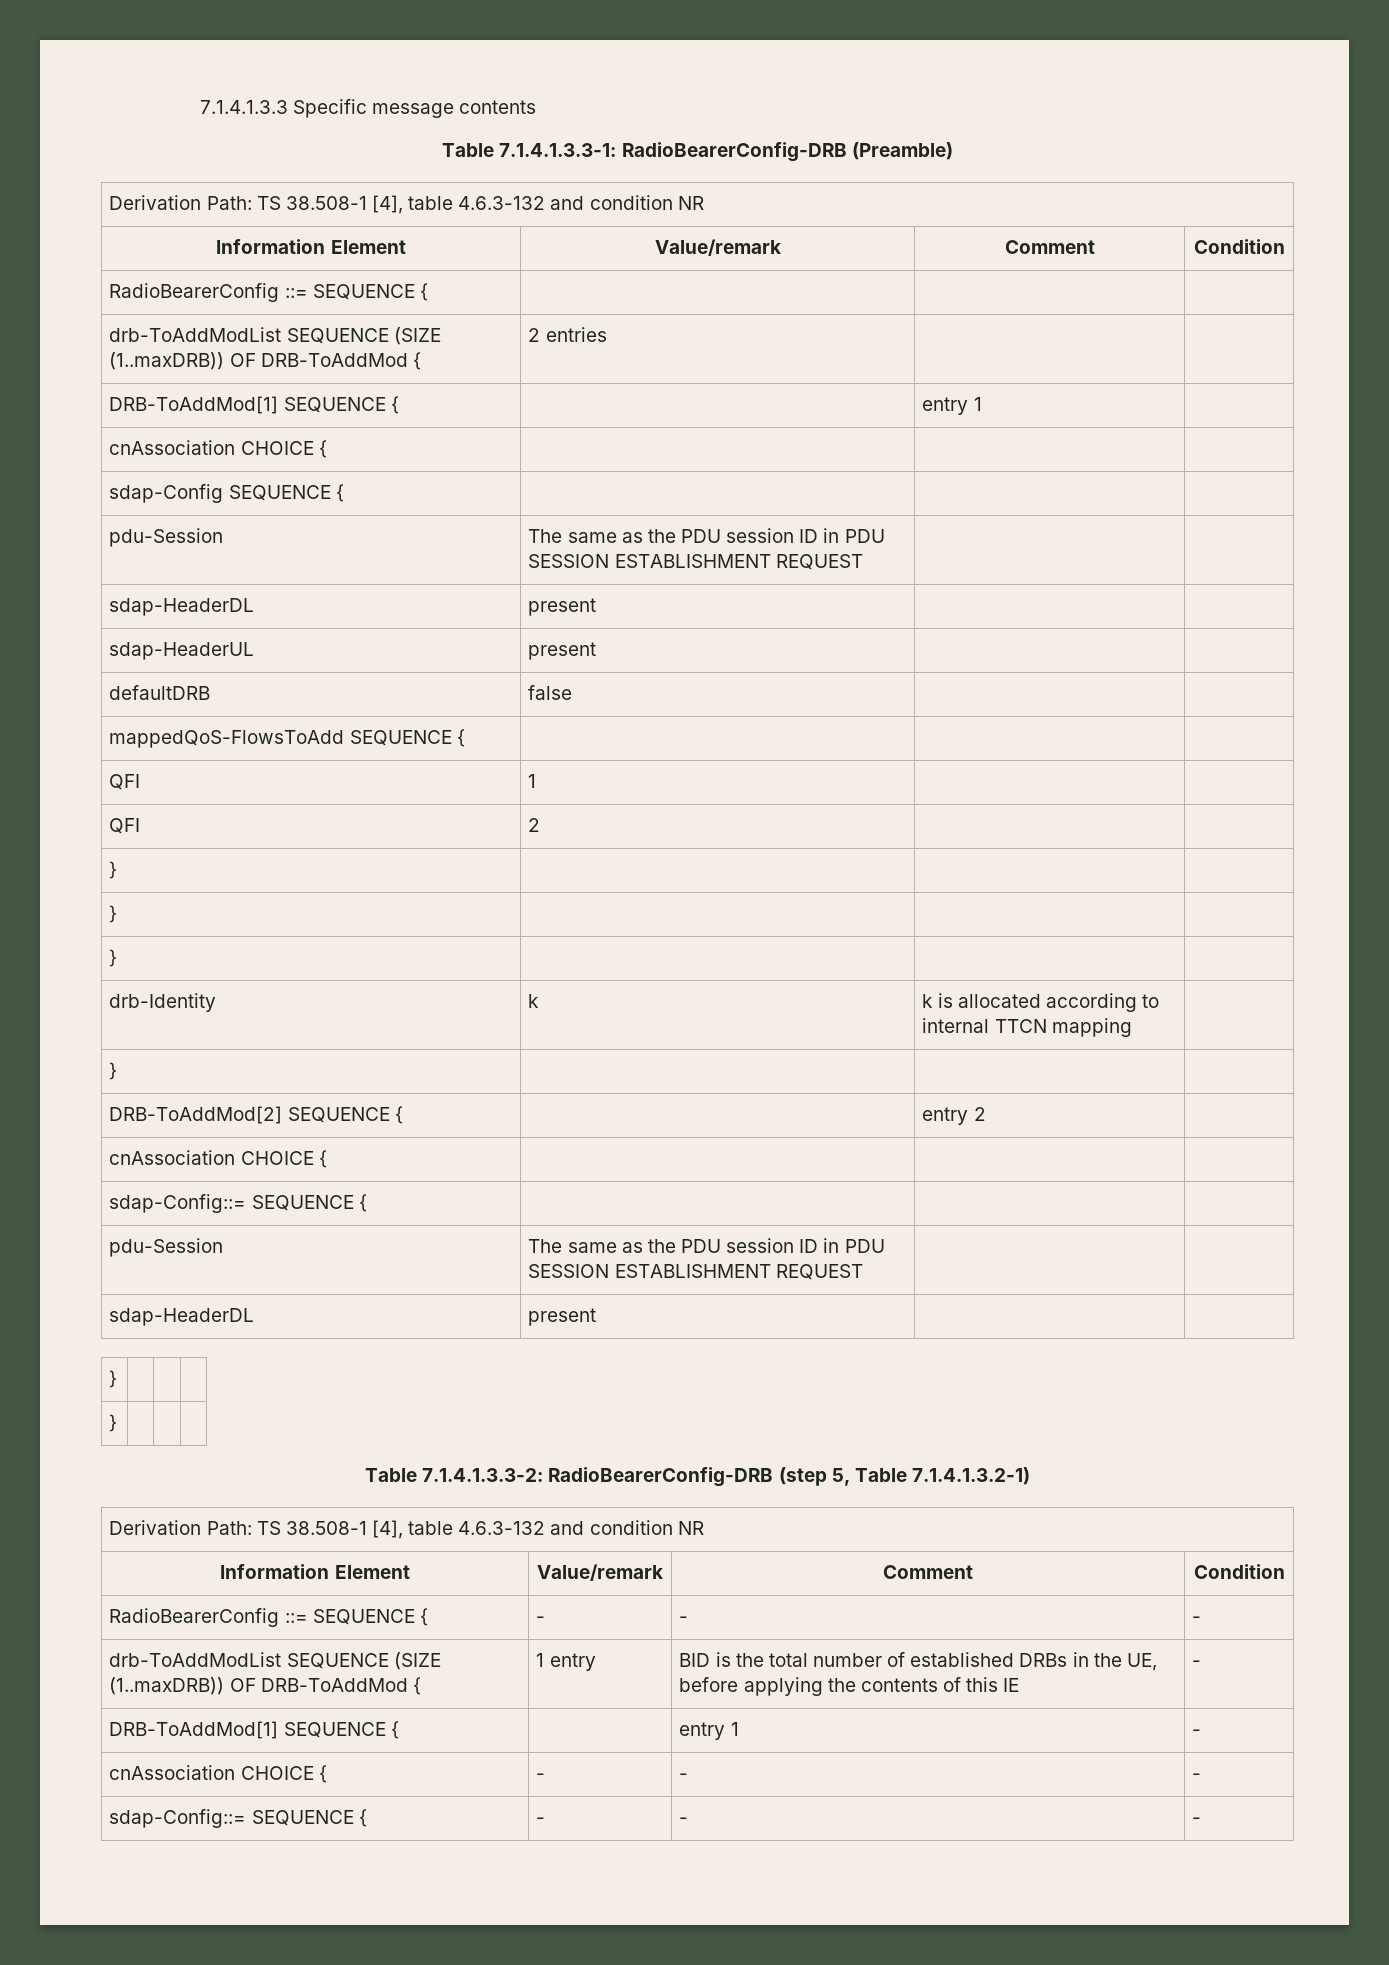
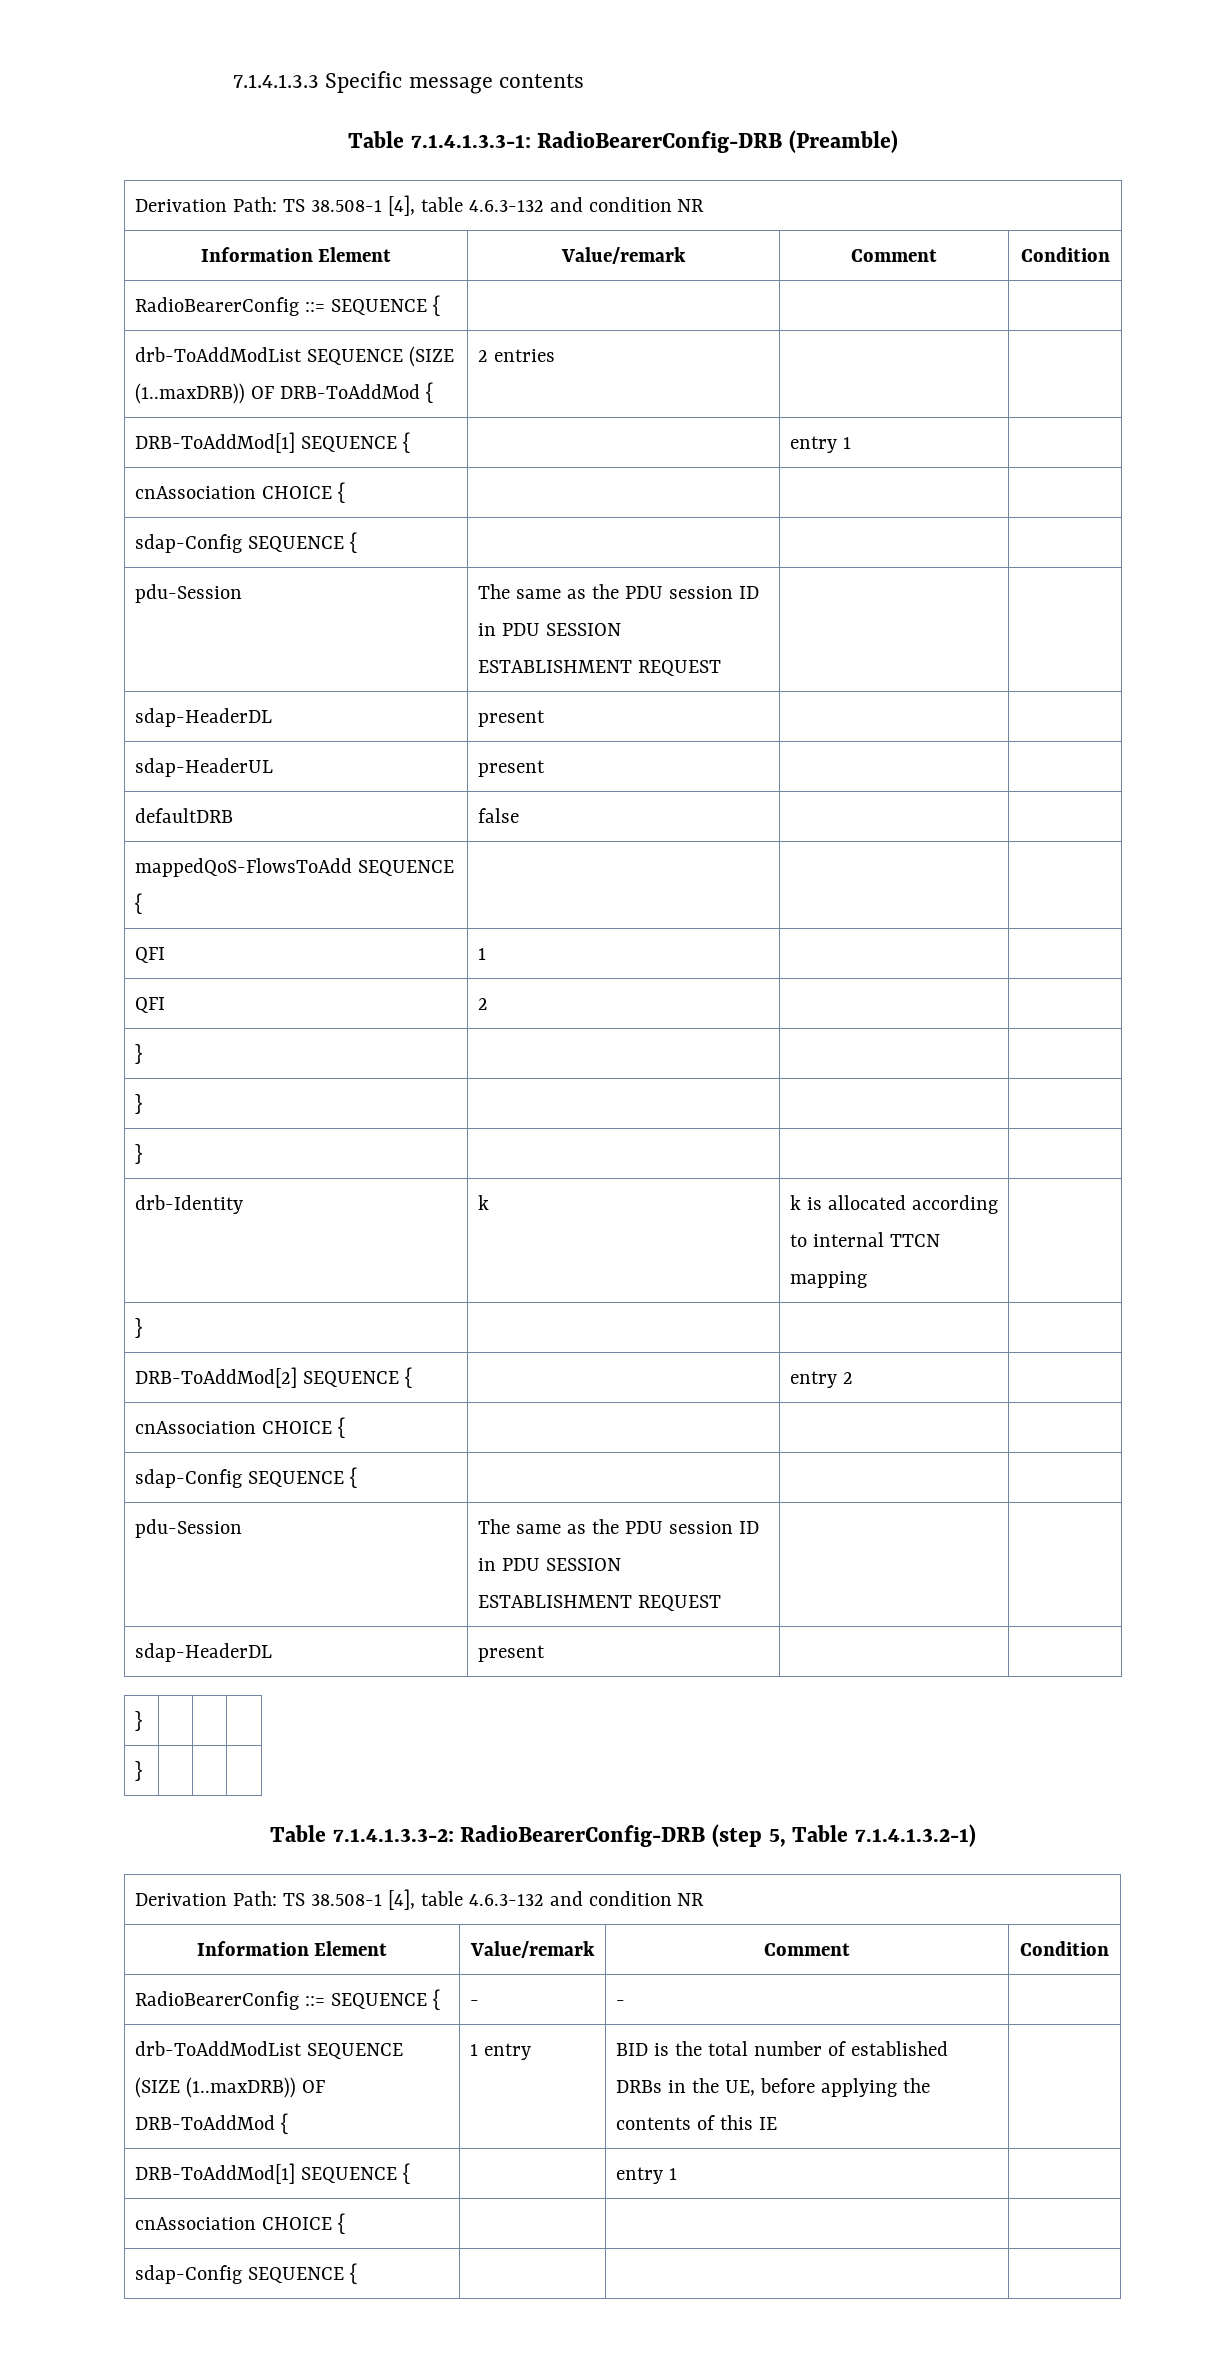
  DRB-ToAddMod[2] SEQUENCE { | | entry 2 |
  cnAssociation CHOICE { | | |
- sdap-Config::= SEQUENCE { | | |
+ sdap-Config SEQUENCE { | | |
- RadioBearerConfig ::= SEQUENCE { | - | - | -
+ RadioBearerConfig ::= SEQUENCE { | - | - |
- drb-ToAddModList SEQUENCE (SIZE (1..maxDRB)) OF DRB-ToAddMod { | 1 entry | BID is the total number of established DRBs in the UE, before applying the contents of this IE | -
- DRB-ToAddMod[1] SEQUENCE { | | entry 1 | -
- cnAssociation CHOICE { | - | - | -
- sdap-Config::= SEQUENCE { | - | - | -
+ drb-ToAddModList SEQUENCE (SIZE (1..maxDRB)) OF DRB-ToAddMod { | 1 entry | BID is the total number of established DRBs in the UE, before applying the contents of this IE |
+ DRB-ToAddMod[1] SEQUENCE { | | entry 1 |
+ cnAssociation CHOICE { | | |
+ sdap-Config SEQUENCE { | | |

